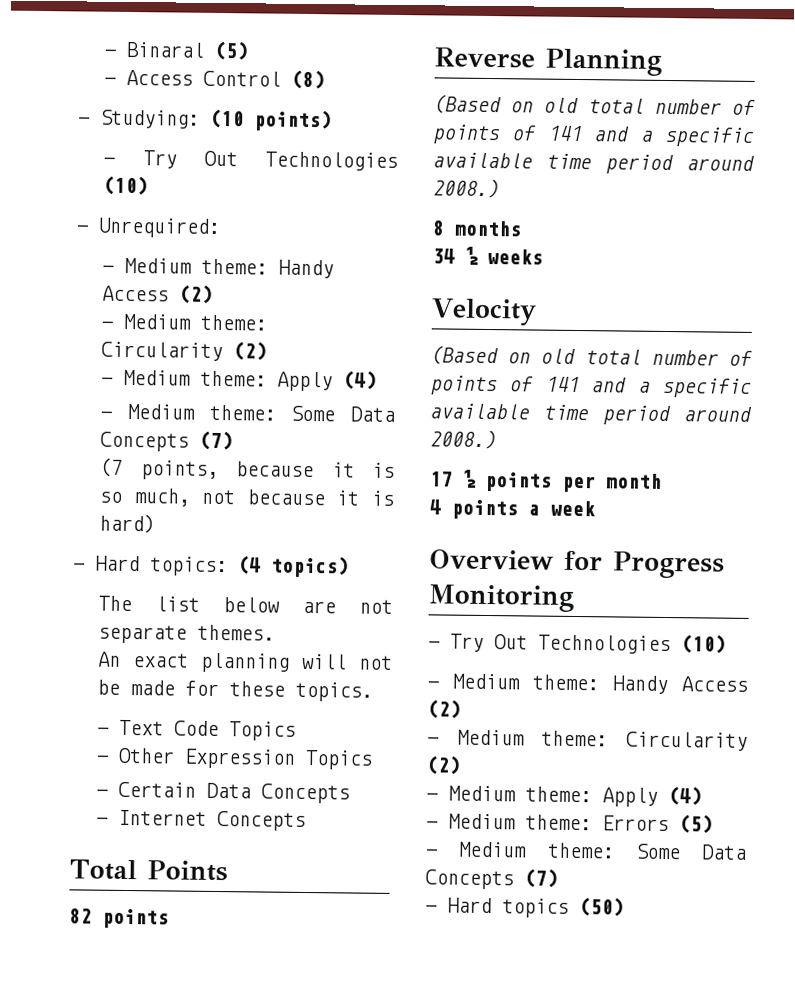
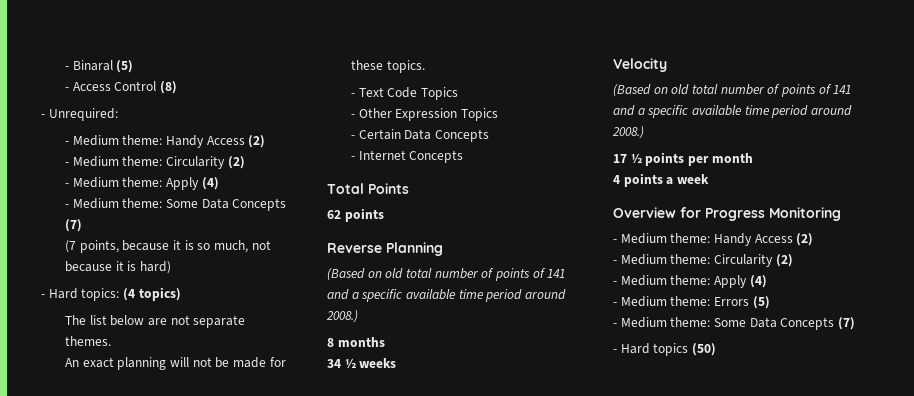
- - Studying: (10 points)
- - Try Out Technologies (10)
- 82 points
+ 62 points
  Overview for Progress Monitoring
- - Try Out Technologies (10)

